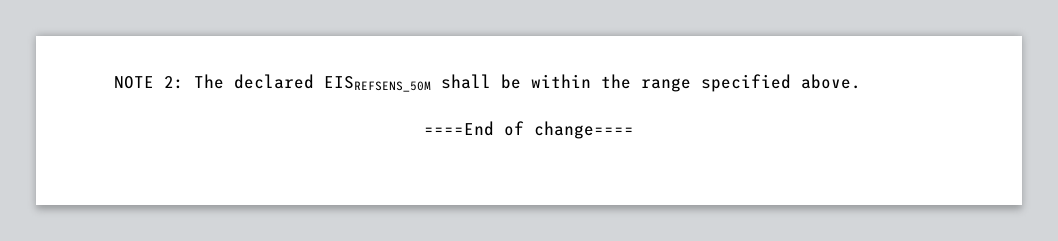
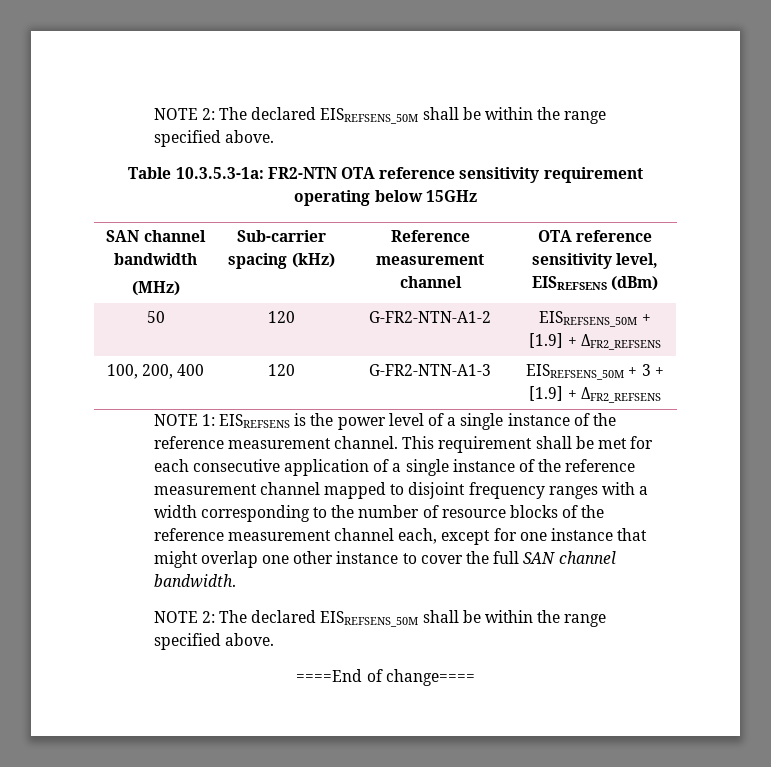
+ Table 10.3.5.3-1a: FR2-NTN OTA reference sensitivity requirement operating below 15GHz
+ SAN channel bandwidth
+ (MHz) | Sub-carrier spacing (kHz) | Reference measurement channel | OTA reference sensitivity level, EISREFSENS (dBm)
+ 50 | 120 | G-FR2-NTN-A1-2 | EISREFSENS_50M + [1.9] + ΔFR2_REFSENS
+ 100, 200, 400 | 120 | G-FR2-NTN-A1-3 | EISREFSENS_50M + 3 + [1.9] + ΔFR2_REFSENS
+ NOTE 1: EISREFSENS is the power level of a single instance of the reference measurement channel. This requirement shall be met for each consecutive application of a single instance of the reference measurement channel mapped to disjoint frequency ranges with a width corresponding to the number of resource blocks of the reference measurement channel each, except for one instance that might overlap one other instance to cover the full SAN channel bandwidth.
+ NOTE 2: The declared EISREFSENS_50M shall be within the range specified above.

